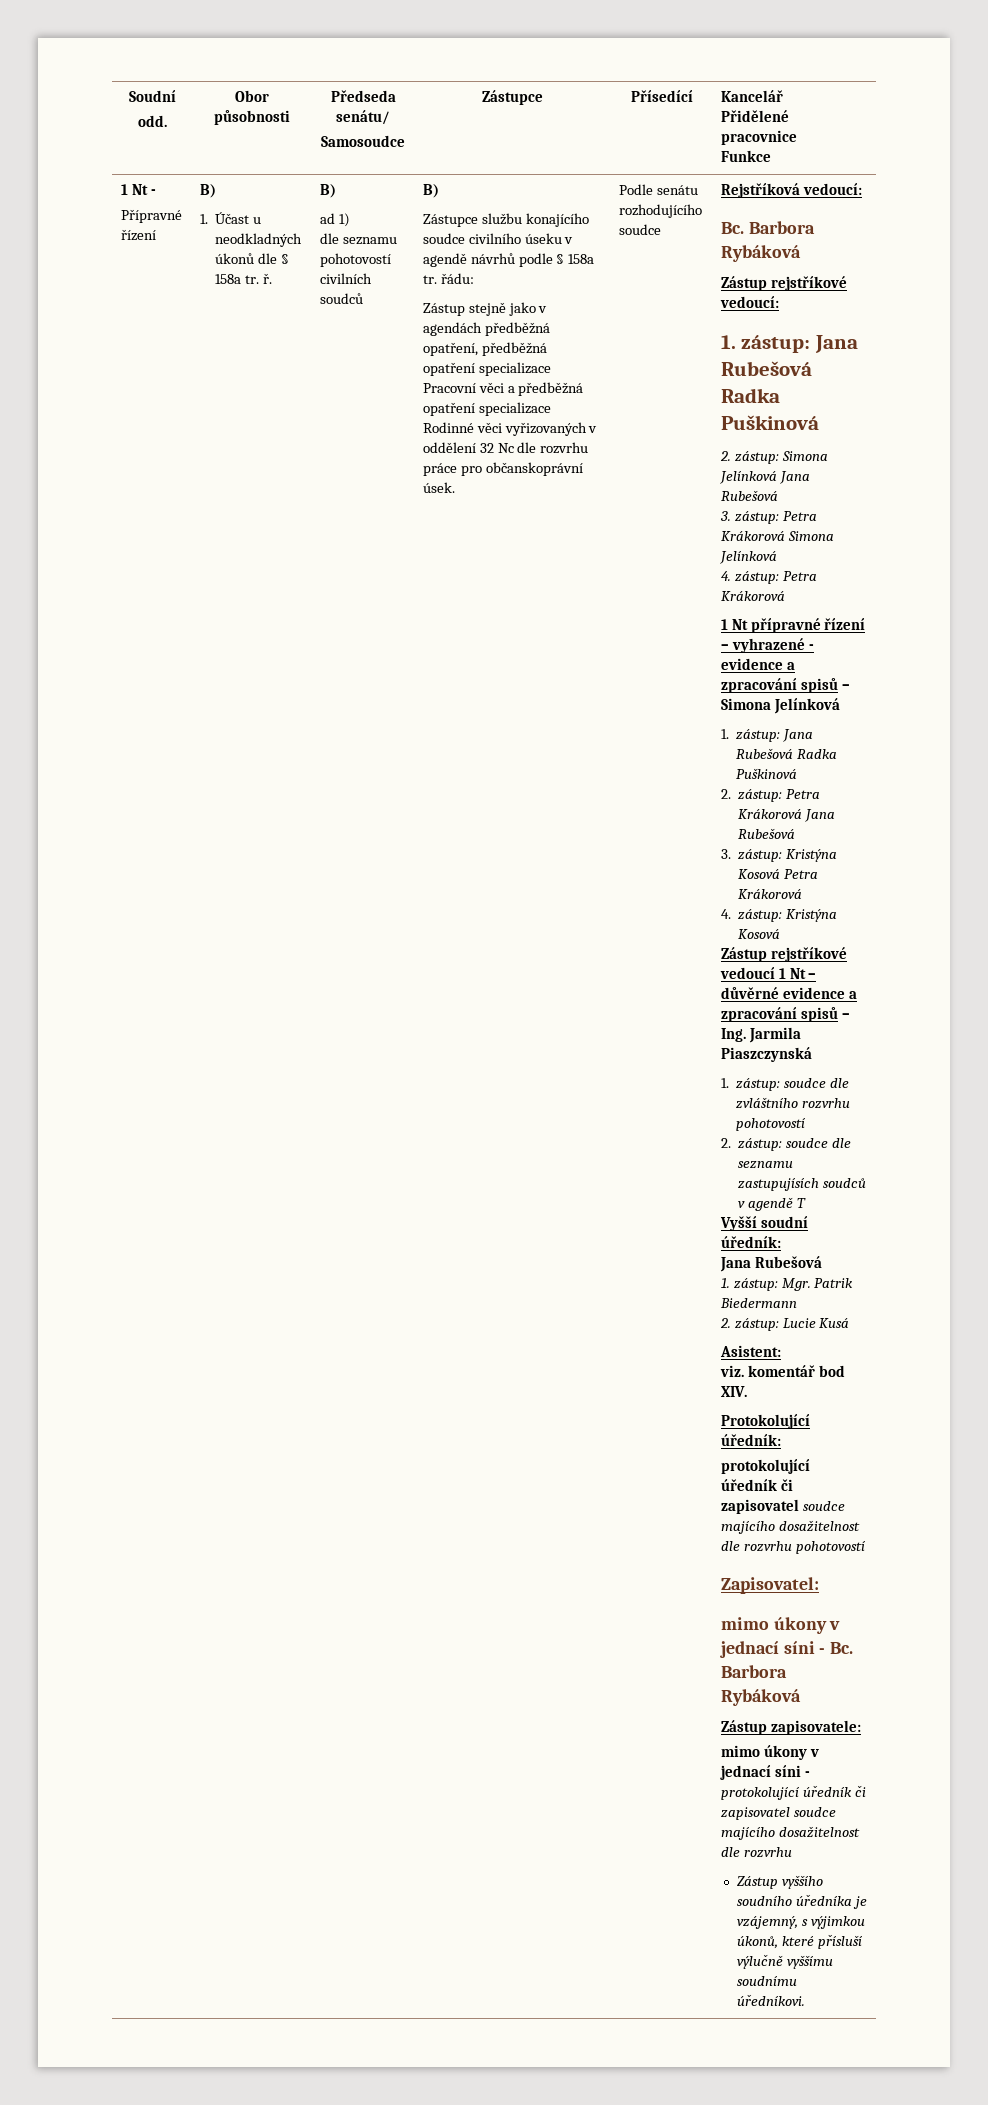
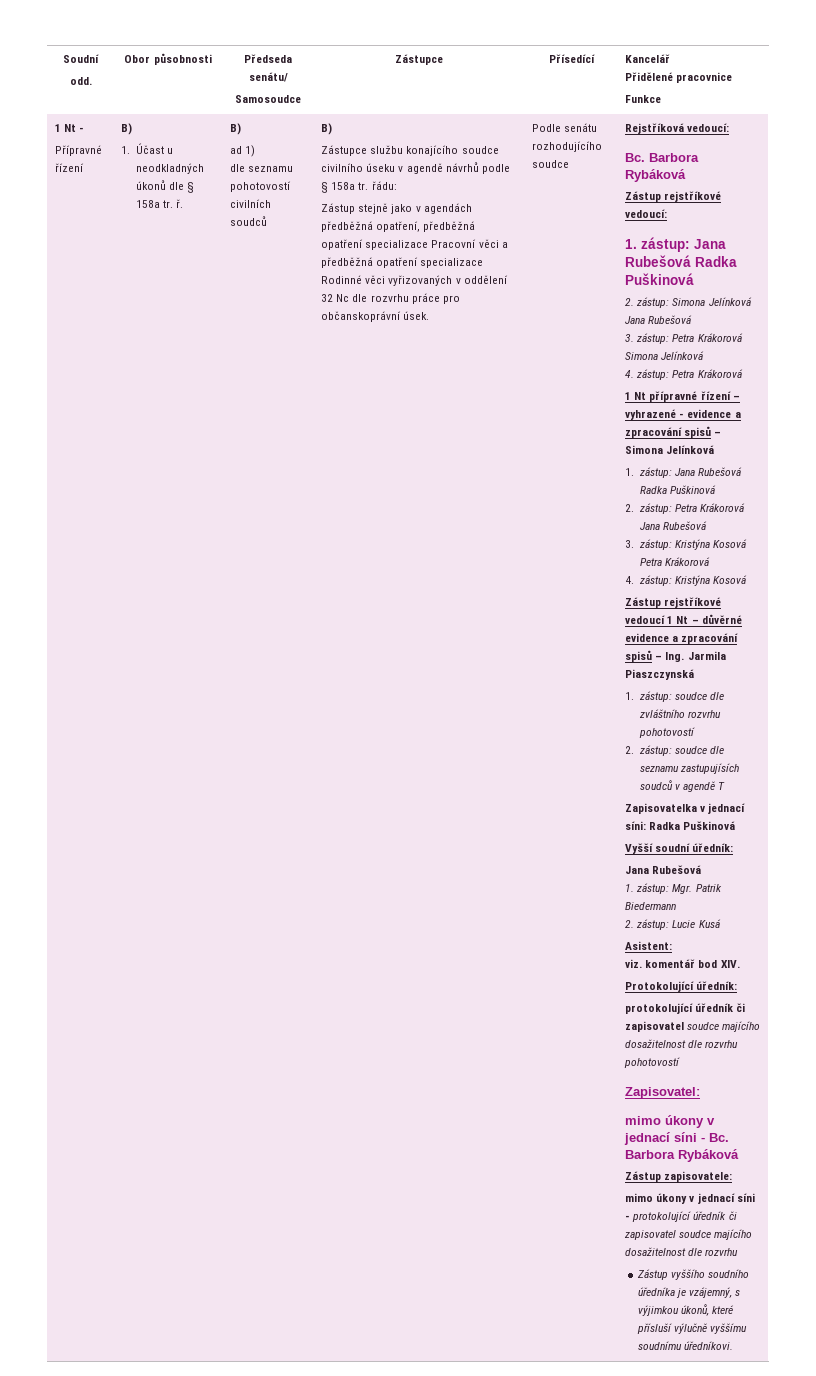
+ Zapisovatelka v jednací síni: Radka Puškinová

